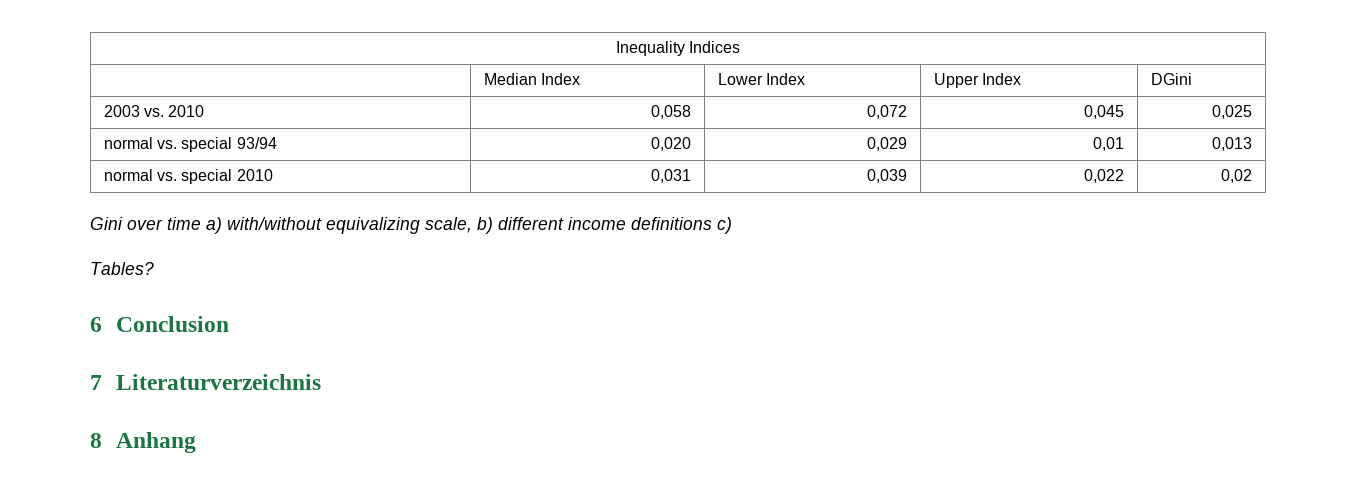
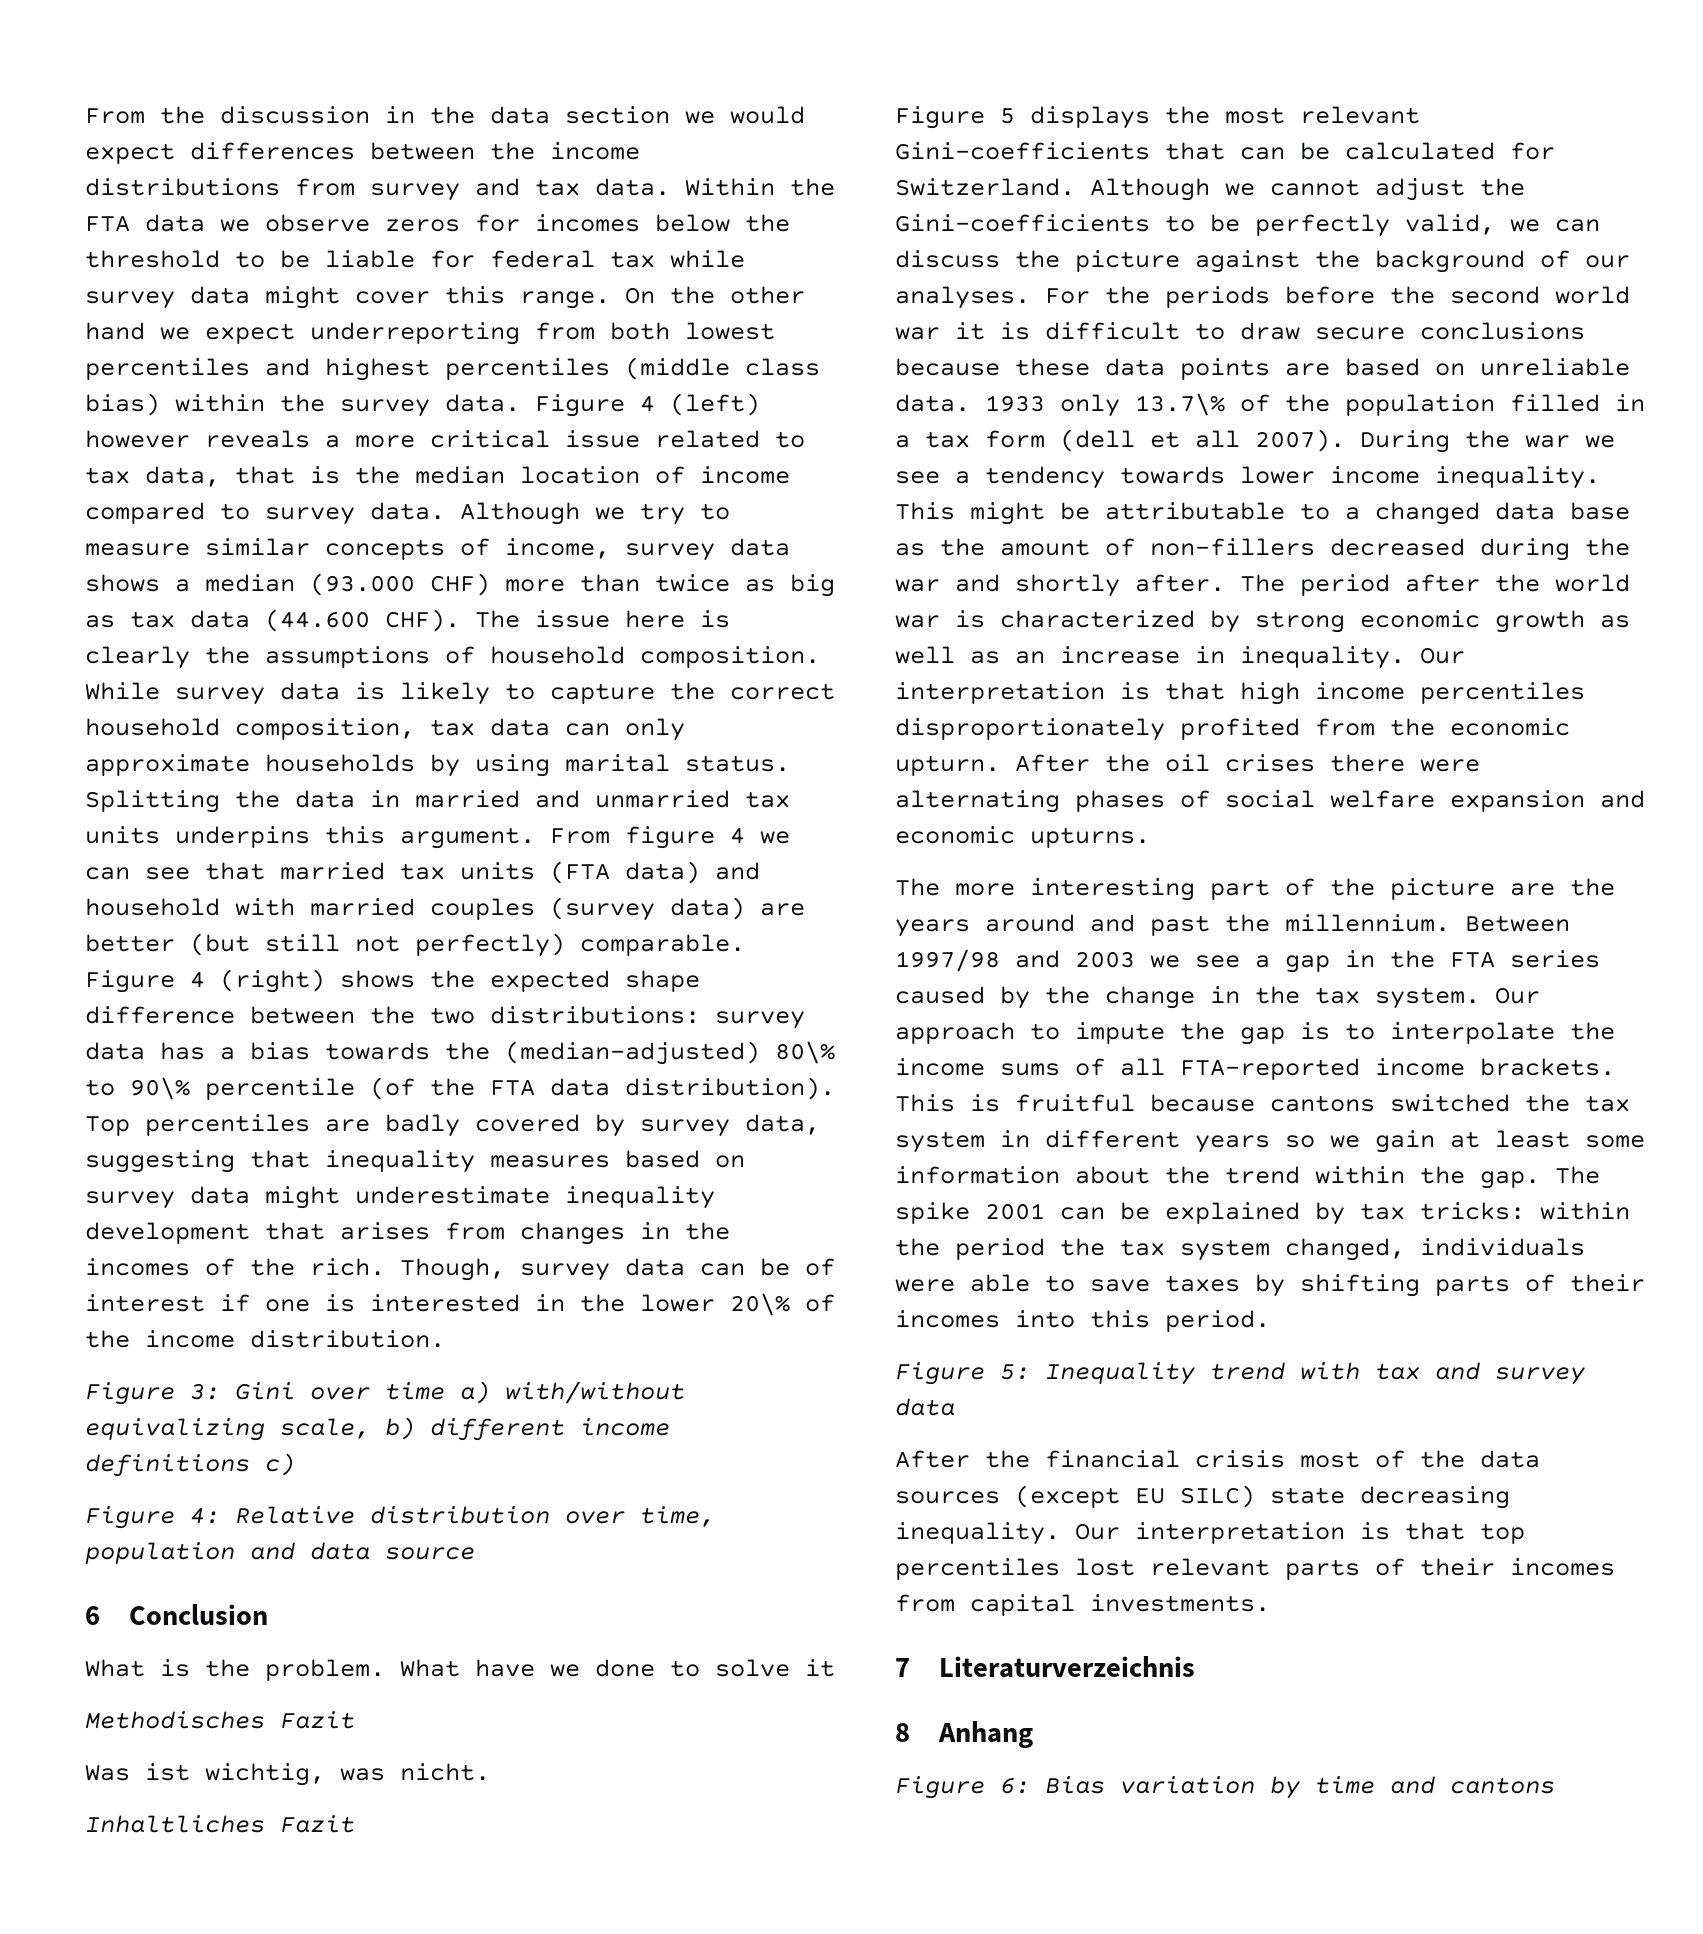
- Inequality Indices
- | Median Index | Lower Index | Upper Index | DGini
- 2003 vs. 2010 | 0,058 | 0,072 | 0,045 | 0,025
- normal vs. special 93/94 | 0,020 | 0,029 | 0,01 | 0,013
- normal vs. special 2010 | 0,031 | 0,039 | 0,022 | 0,02
- Gini over time a) with/without equivalizing scale, b) different income definitions c)
+ From the discussion in the data section we would expect differences between the income distributions from survey and tax data. Within the FTA data we observe zeros for incomes below the threshold to be liable for federal tax while survey data might cover this range. On the other hand we expect underreporting from both lowest percentiles and highest percentiles (middle class bias) within the survey data. Figure 4 (left) however reveals a more critical issue related to tax data, that is the median location of income compared to survey data. Although we try to measure similar concepts of income, survey data shows a median (93.000 CHF) more than twice as big as tax data (44.600 CHF). The issue here is clearly the assumptions of household composition. While survey data is likely to capture the correct household composition, tax data can only approximate households by using marital status. Splitting the data in married and unmarried tax units underpins this argument. From figure 4 we can see that married tax units (FTA data) and household with married couples (survey data) are better (but still not perfectly) comparable. Figure 4 (right) shows the expected shape difference between the two distributions: survey data has a bias towards the (median-adjusted) 80\% to 90\% percentile (of the FTA data distribution). Top percentiles are badly covered by survey data, suggesting that inequality measures based on survey data might underestimate inequality development that arises from changes in the incomes of the rich. Though, survey data can be of interest if one is interested in the lower 20\% of the income distribution.
+ Figure 3: Gini over time a) with/without equivalizing scale, b) different income definitions c)
- Tables?
+ Figure 4: Relative distribution over time, population and data source
  6 Conclusion
+ What is the problem. What have we done to solve it
+ Methodisches Fazit
+ Was ist wichtig, was nicht.
+ Inhaltliches Fazit
+ Figure 5 displays the most relevant Gini-coefficients that can be calculated for Switzerland. Although we cannot adjust the Gini-coefficients to be perfectly valid, we can discuss the picture against the background of our analyses. For the periods before the second world war it is difficult to draw secure conclusions because these data points are based on unreliable data. 1933 only 13.7\% of the population filled in a tax form (dell et all 2007). During the war we see a tendency towards lower income inequality. This might be attributable to a changed data base as the amount of non-fillers decreased during the war and shortly after. The period after the world war is characterized by strong economic growth as well as an increase in inequality. Our interpretation is that high income percentiles disproportionately profited from the economic upturn. After the oil crises there were alternating phases of social welfare expansion and economic upturns.
+ The more interesting part of the picture are the years around and past the millennium. Between 1997/98 and 2003 we see a gap in the FTA series caused by the change in the tax system. Our approach to impute the gap is to interpolate the income sums of all FTA-reported income brackets. This is fruitful because cantons switched the tax system in different years so we gain at least some information about the trend within the gap. The spike 2001 can be explained by tax tricks: within the period the tax system changed, individuals were able to save taxes by shifting parts of their incomes into this period.
+ Figure 5: Inequality trend with tax and survey data
+ After the financial crisis most of the data sources (except EU SILC) state decreasing inequality. Our interpretation is that top percentiles lost relevant parts of their incomes from capital investments.
  7 Literaturverzeichnis
  8 Anhang
+ Figure 6: Bias variation by time and cantons

